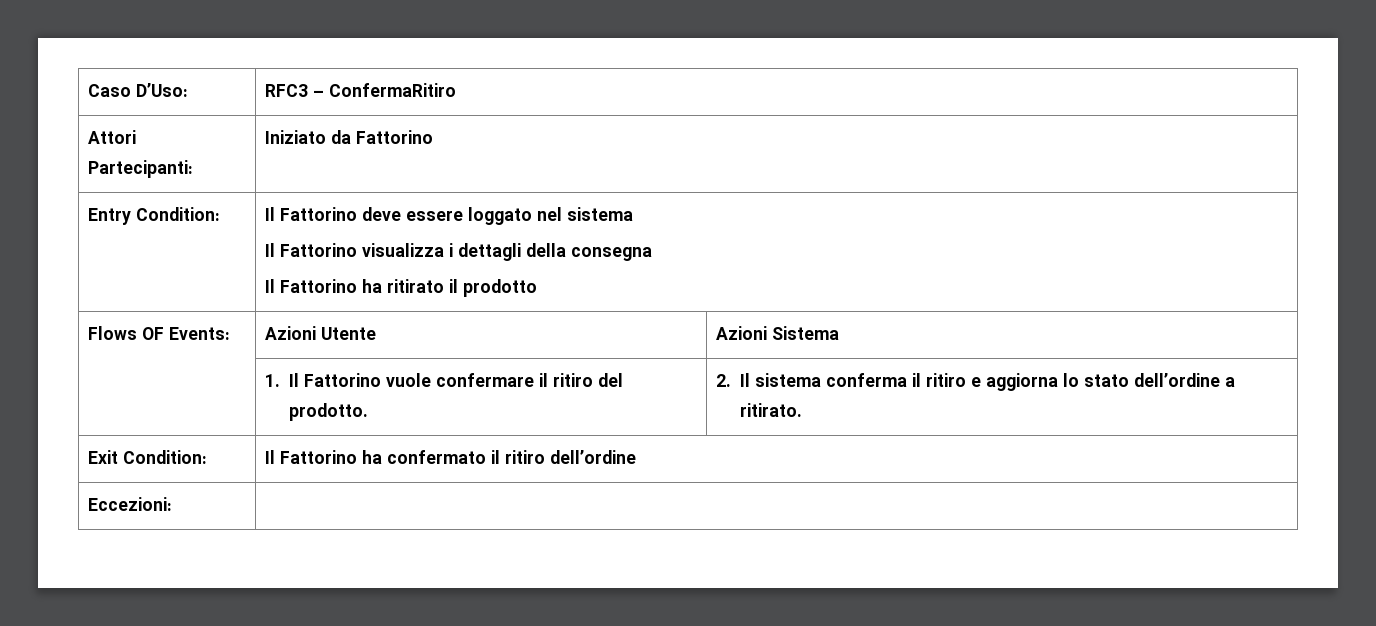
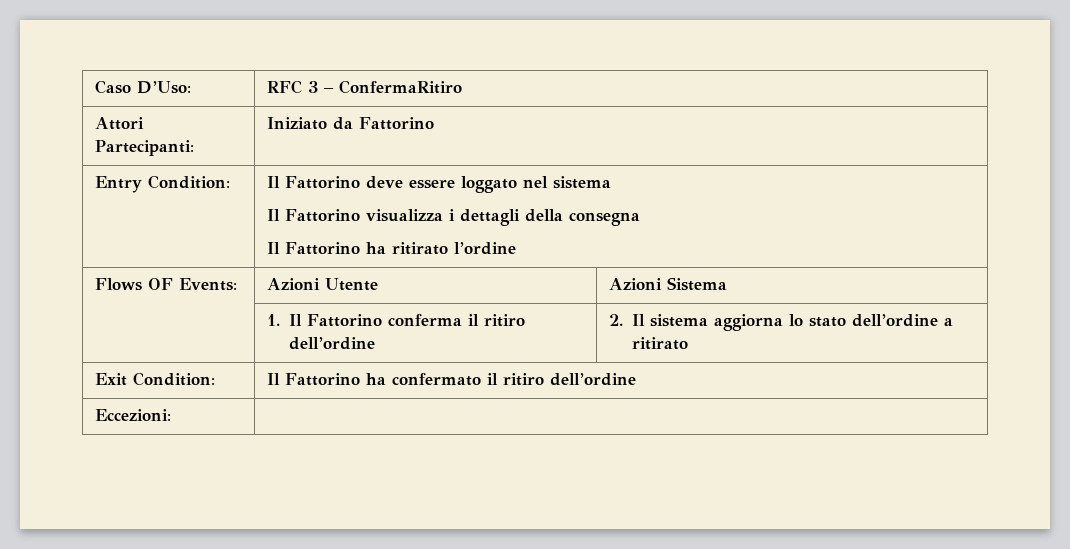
- Caso D’Uso: | RFC3 – ConfermaRitiro
+ Caso D’Uso: | RFC 3 – ConfermaRitiro
  Entry Condition: | Il Fattorino deve essere loggato nel sistema
  Il Fattorino visualizza i dettagli della consegna
- Il Fattorino ha ritirato il prodotto
+ Il Fattorino ha ritirato l’ordine
- | 1. Il Fattorino vuole confermare il ritiro del prodotto. | 2. Il sistema conferma il ritiro e aggiorna lo stato dell’ordine a ritirato.
+ | 1. Il Fattorino conferma il ritiro dell’ordine | 2. Il sistema aggiorna lo stato dell’ordine a ritirato

